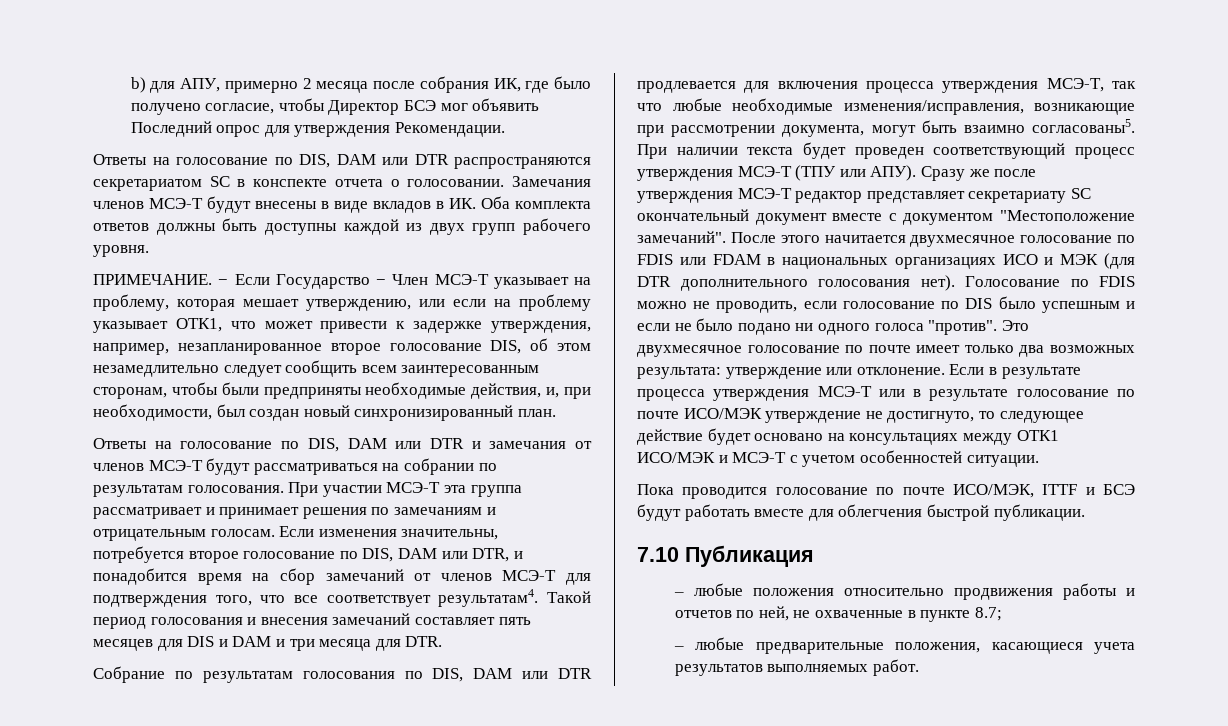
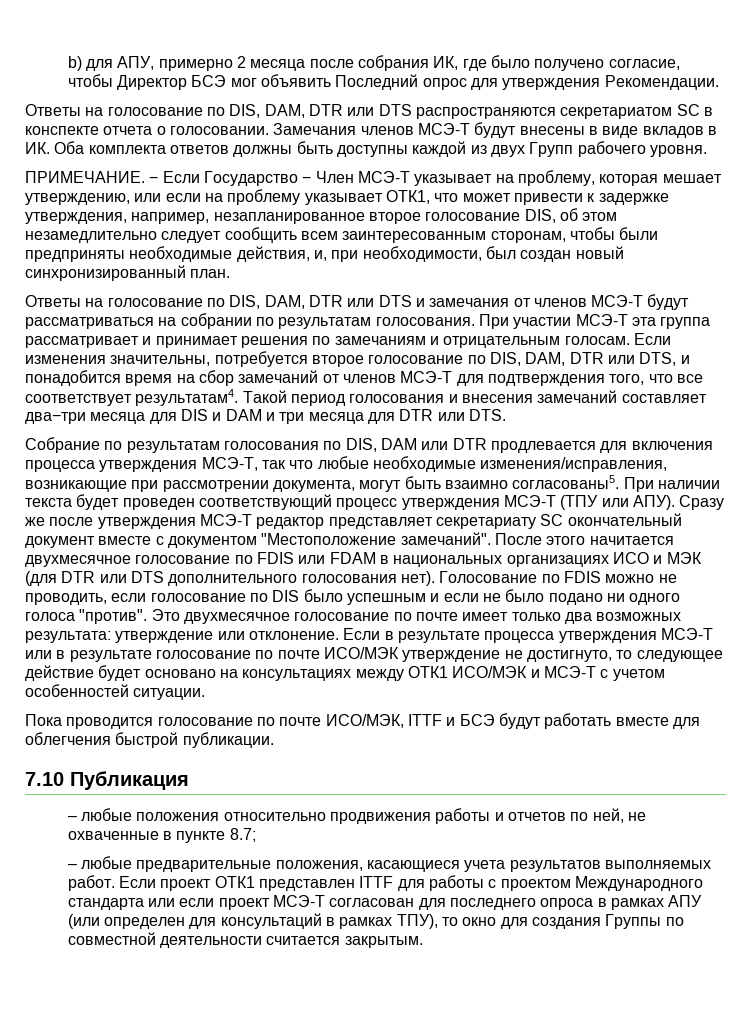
- Ответы на голосование по DIS, DAM или DTR распространяются секретариатом SC в конспекте отчета о голосовании.
+ Ответы на голосование по DIS, DAM, DTR или DTS распространяются секретариатом SC в конспекте отчета о голосовании.
- Замечания членов МСЭ-T будут внесены в виде вкладов в ИК. Оба комплекта ответов должны быть доступны каждой из двух групп рабочего уровня.
+ Замечания членов МСЭ-T будут внесены в виде вкладов в ИК. Оба комплекта ответов должны быть доступны каждой из двух Групп рабочего уровня.
- Ответы на голосование по DIS, DAM или DTR и замечания от членов МСЭ-T будут рассматриваться на собрании по результатам голосования.
+ Ответы на голосование по DIS, DAM, DTR или DTS и замечания от членов МСЭ-T будут рассматриваться на собрании по результатам голосования.
- Если изменения значительны, потребуется второе голосование по DIS, DAM или DTR, и понадобится время на сбор замечаний от членов МСЭ-T для подтверждения того, что все соответствует результатам4.
+ Если изменения значительны, потребуется второе голосование по DIS, DAM, DTR или DTS, и понадобится время на сбор замечаний от членов МСЭ-T для подтверждения того, что все соответствует результатам4.
- Такой период голосования и внесения замечаний составляет пять месяцев для DIS и DAM и три месяца для DTR.
+ Такой период голосования и внесения замечаний составляет два−три месяца для DIS и DAM и три месяца для DTR или DTS.
- После этого начитается двухмесячное голосование по FDIS или FDAM в национальных организациях ИСО и МЭК (для DTR дополнительного голосования нет).
+ После этого начитается двухмесячное голосование по FDIS или FDAM в национальных организациях ИСО и МЭК (для DTR или DTS дополнительного голосования нет).
+ Если проект ОТК1 представлен ITTF для работы с проектом Международного стандарта или если проект МСЭ-Т согласован для последнего опроса в рамках АПУ (или определен для консультаций в рамках ТПУ), то окно для создания Группы по совместной деятельности считается закрытым.

